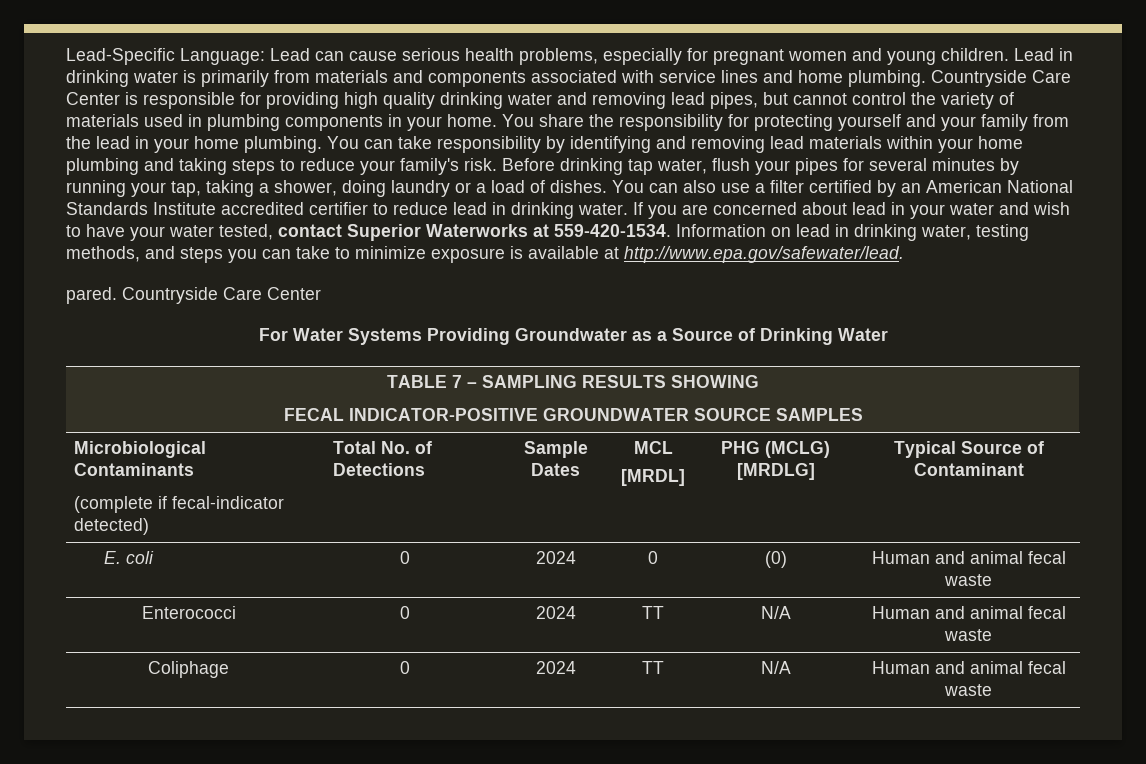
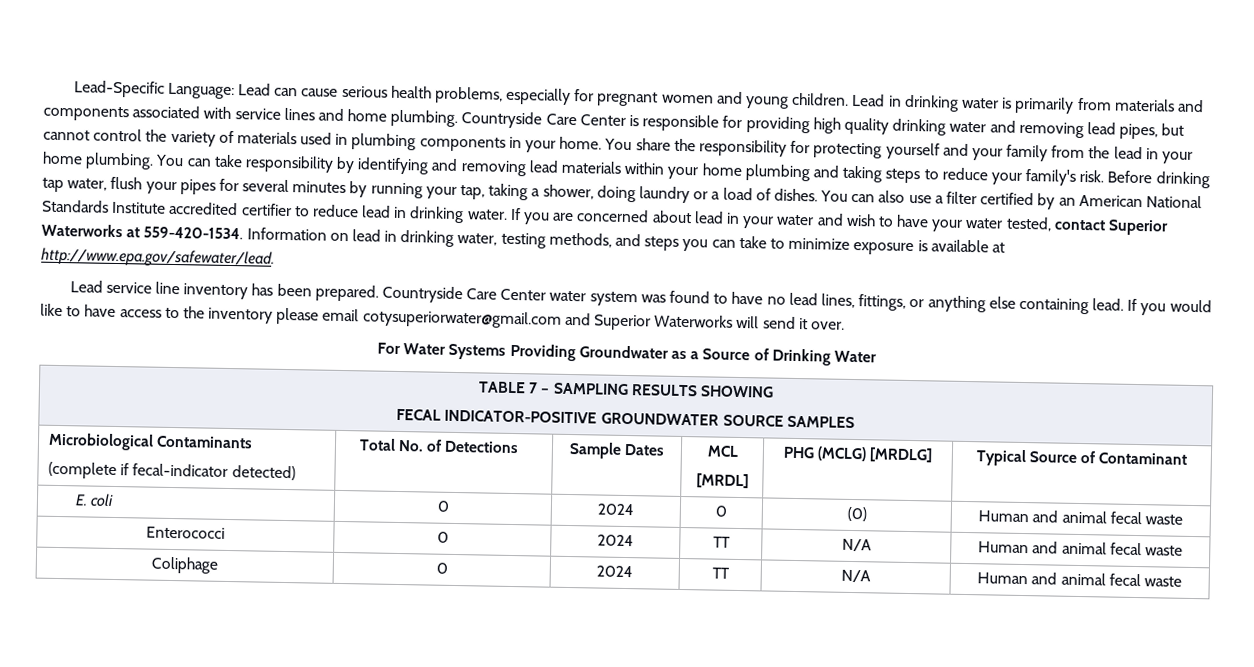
- pared. Countryside Care Center
+ Lead service line inventory has been prepared. Countryside Care Center water system was found to have no lead lines, fittings, or anything else containing lead. If you would like to have access to the inventory please email cotysuperiorwater@gmail.com and Superior Waterworks will send it over.

